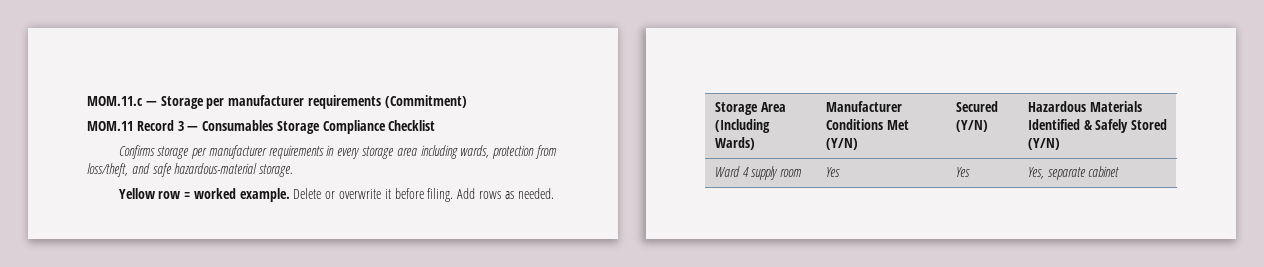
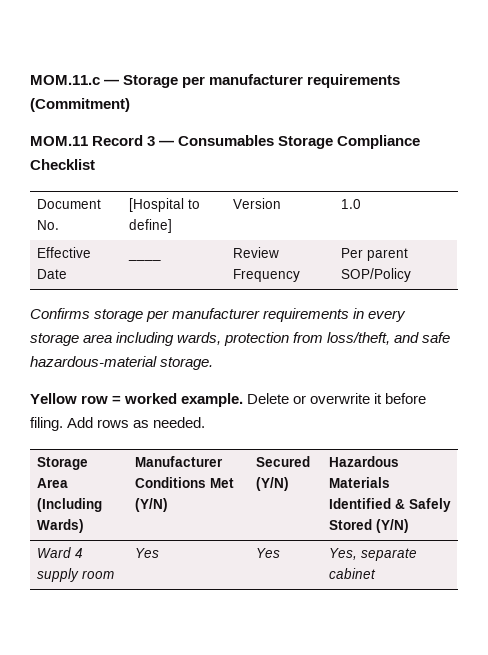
+ Document No. | [Hospital to define] | Version | 1.0
+ Effective Date | ____ | Review Frequency | Per parent SOP/Policy

